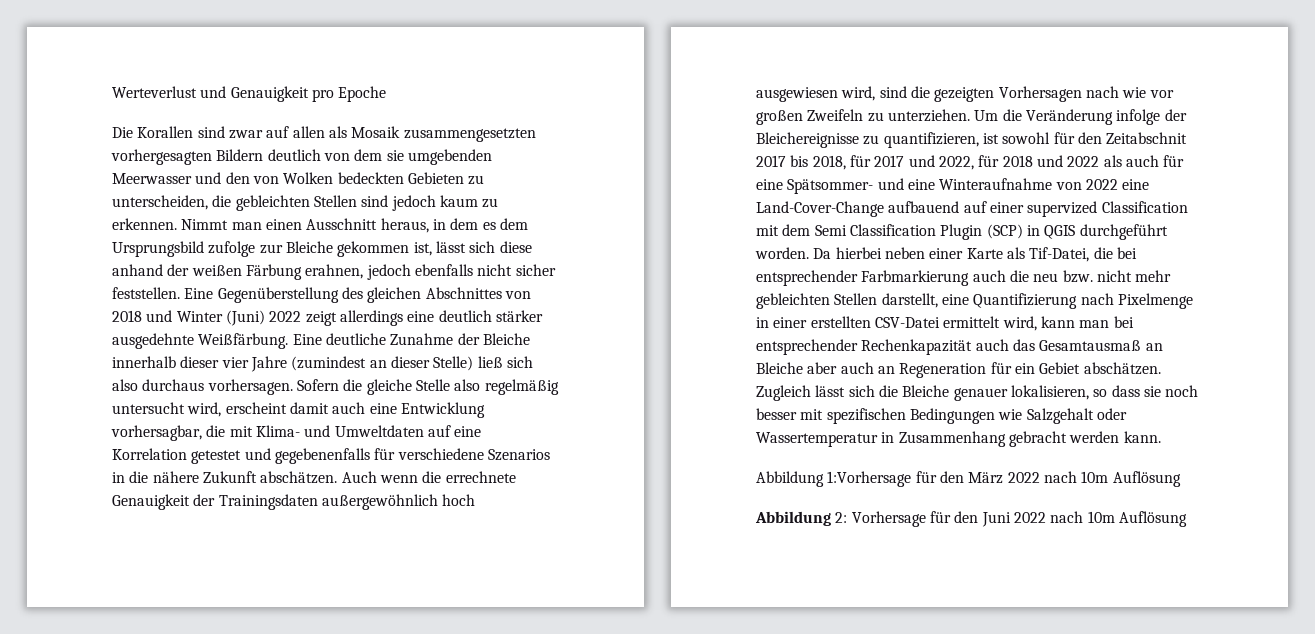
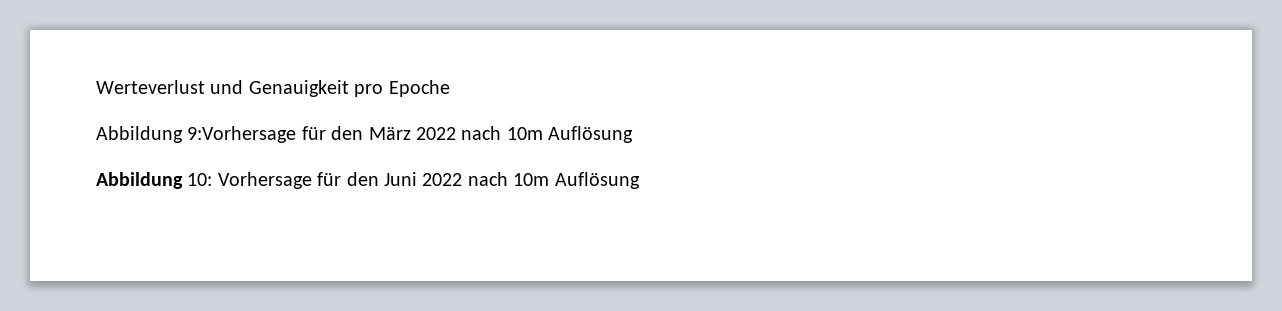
- Die Korallen sind zwar auf allen als Mosaik zusammengesetzten vorhergesagten Bildern deutlich von dem sie umgebenden Meerwasser und den von Wolken bedeckten Gebieten zu unterscheiden, die gebleichten Stellen sind jedoch kaum zu erkennen. Nimmt man einen Ausschnitt heraus, in dem es dem Ursprungsbild zufolge zur Bleiche gekommen ist, lässt sich diese anhand der weißen Färbung erahnen, jedoch ebenfalls nicht sicher feststellen. Eine Gegenüberstellung des gleichen Abschnittes von 2018 und Winter (Juni) 2022 zeigt allerdings eine deutlich stärker ausgedehnte Weißfärbung. Eine deutliche Zunahme der Bleiche innerhalb dieser vier Jahre (zumindest an dieser Stelle) ließ sich also durchaus vorhersagen. Sofern die gleiche Stelle also regelmäßig untersucht wird, erscheint damit auch eine Entwicklung vorhersagbar, die mit Klima- und Umweltdaten auf eine Korrelation getestet und gegebenenfalls für verschiedene Szenarios in die nähere Zukunft abschätzen. Auch wenn die errechnete Genauigkeit der Trainingsdaten außergewöhnlich hoch ausgewiesen wird, sind die gezeigten Vorhersagen nach wie vor großen Zweifeln zu unterziehen. Um die Veränderung infolge der Bleichereignisse zu quantifizieren, ist sowohl für den Zeitabschnit 2017 bis 2018, für 2017 und 2022, für 2018 und 2022 als auch für eine Spätsommer- und eine Winteraufnahme von 2022 eine Land-Cover-Change aufbauend auf einer supervized Classification mit dem Semi Classification Plugin (SCP) in QGIS durchgeführt worden. Da hierbei neben einer Karte als Tif-Datei, die bei entsprechender Farbmarkierung auch die neu bzw. nicht mehr gebleichten Stellen darstellt, eine Quantifizierung nach Pixelmenge in einer erstellten CSV-Datei ermittelt wird, kann man bei entsprechender Rechenkapazität auch das Gesamtausmaß an Bleiche aber auch an Regeneration für ein Gebiet abschätzen. Zugleich lässt sich die Bleiche genauer lokalisieren, so dass sie noch besser mit spezifischen Bedingungen wie Salzgehalt oder Wassertemperatur in Zusammenhang gebracht werden kann.
- Abbildung 1:Vorhersage für den März 2022 nach 10m Auflösung
+ Abbildung 9:Vorhersage für den März 2022 nach 10m Auflösung
- Abbildung 2: Vorhersage für den Juni 2022 nach 10m Auflösung
+ Abbildung 10: Vorhersage für den Juni 2022 nach 10m Auflösung

